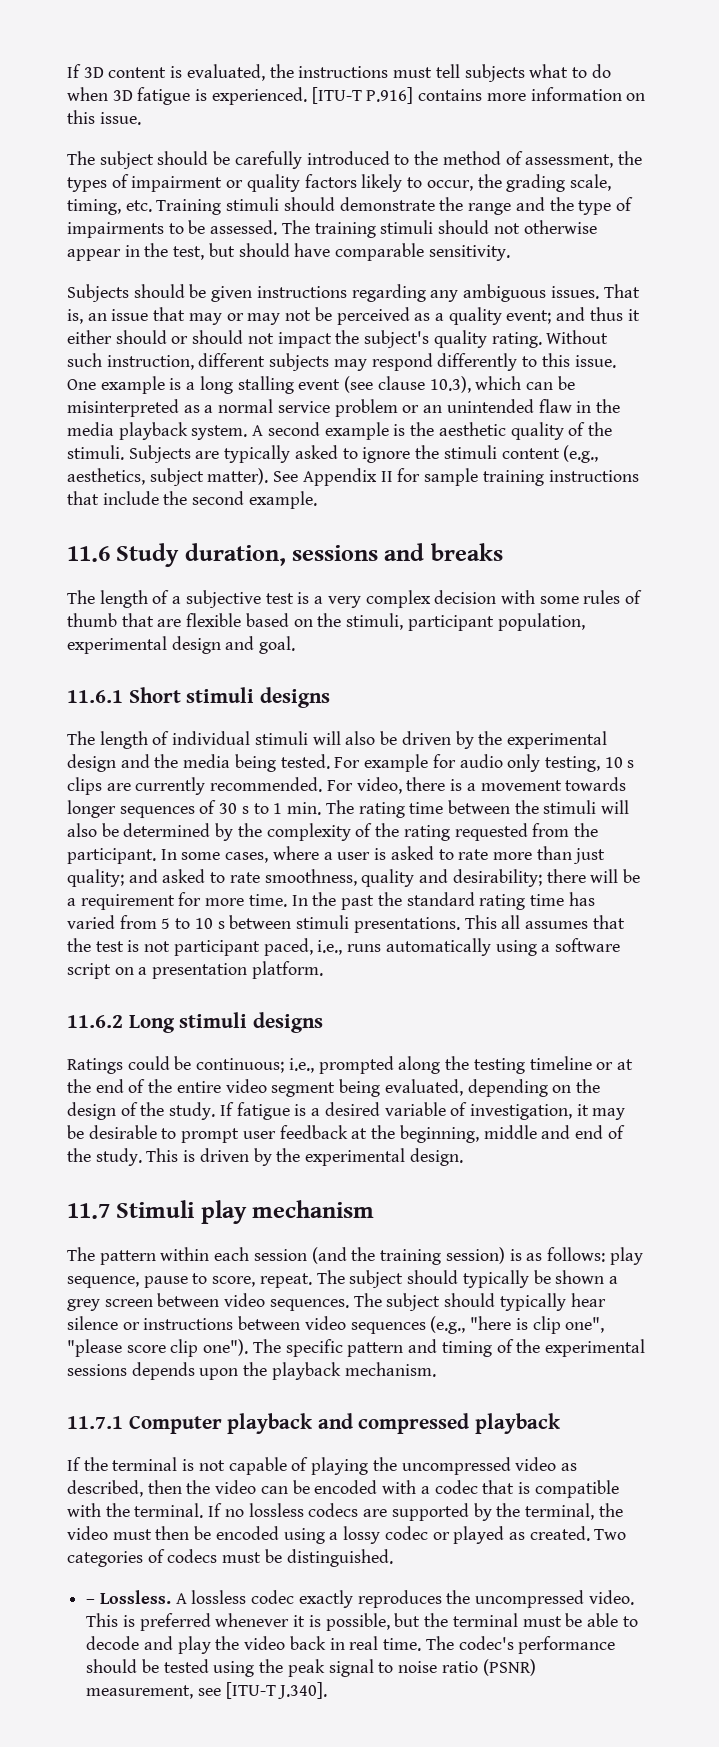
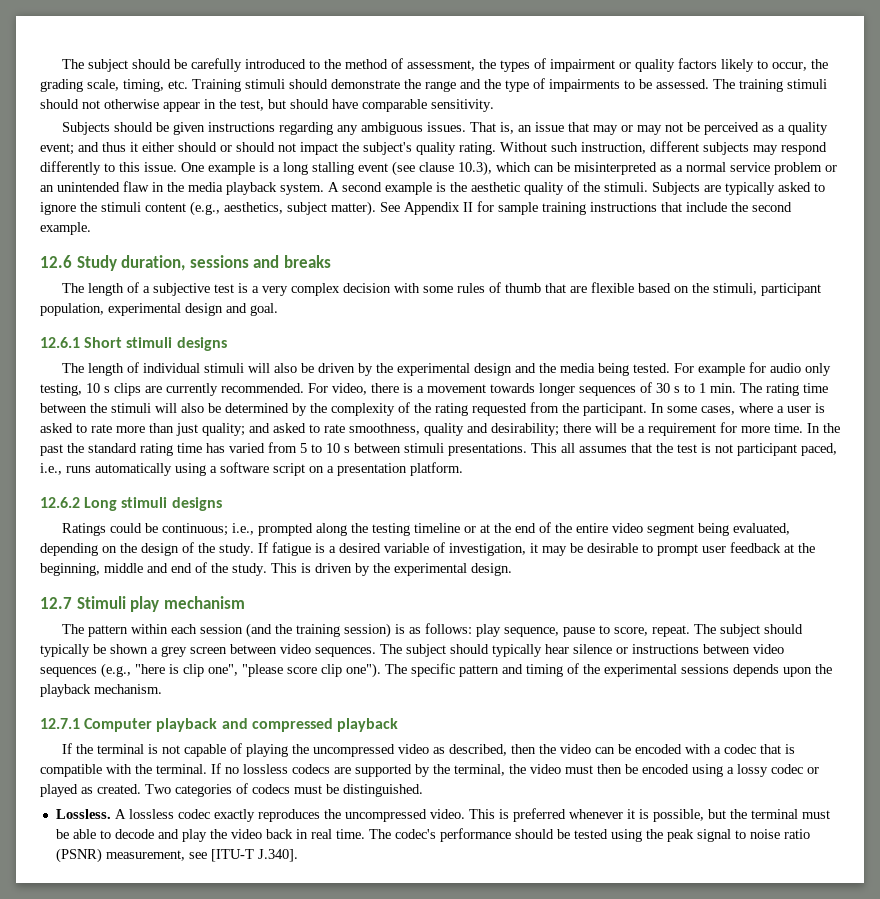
- If 3D content is evaluated, the instructions must tell subjects what to do when 3D fatigue is experienced. [ITU-T P.916] contains more information on this issue.
- 11.6 Study duration, sessions and breaks
+ 12.6 Study duration, sessions and breaks
- 11.6.1 Short stimuli designs
+ 12.6.1 Short stimuli designs
- 11.6.2 Long stimuli designs
+ 12.6.2 Long stimuli designs
- 11.7 Stimuli play mechanism
+ 12.7 Stimuli play mechanism
- 11.7.1 Computer playback and compressed playback
+ 12.7.1 Computer playback and compressed playback
- – Lossless.
+ Lossless.

